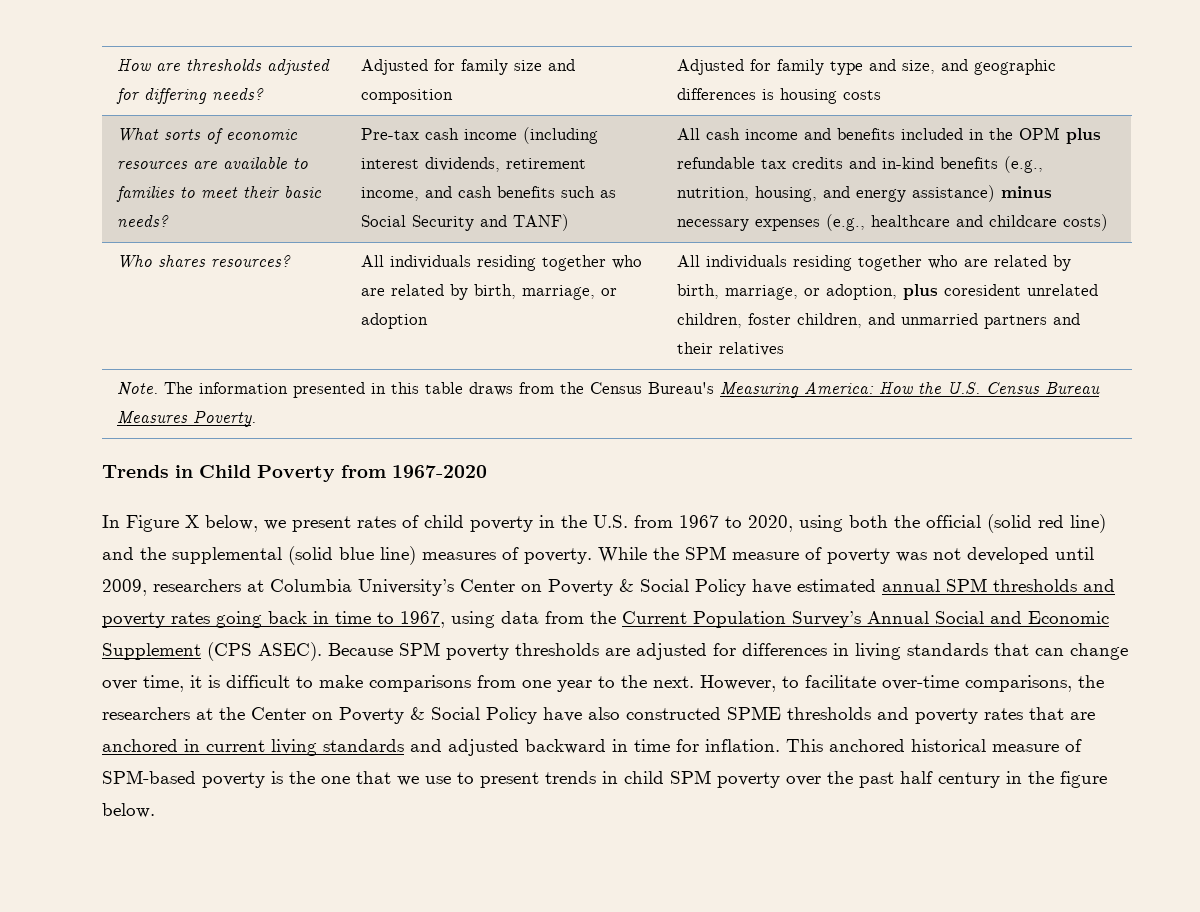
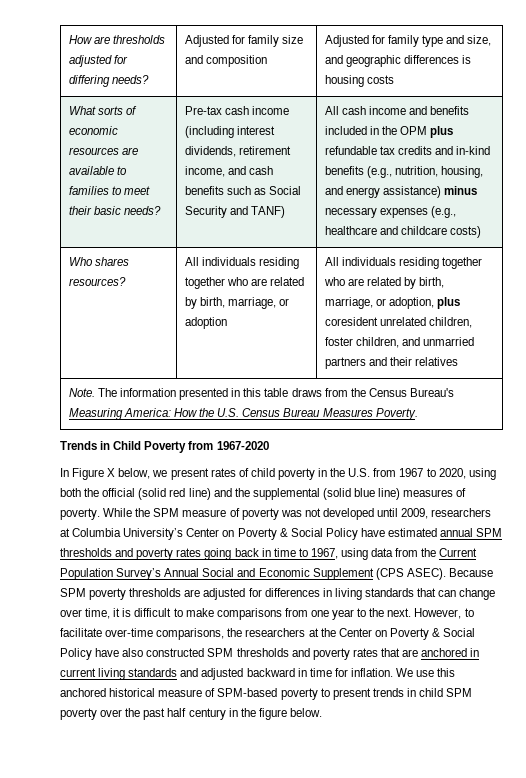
- However, to facilitate over-time comparisons, the researchers at the Center on Poverty & Social Policy have also constructed SPME thresholds and poverty rates that are anchored in current living standards and adjusted backward in time for inflation.
+ However, to facilitate over-time comparisons, the researchers at the Center on Poverty & Social Policy have also constructed SPM thresholds and poverty rates that are anchored in current living standards and adjusted backward in time for inflation.
- This anchored historical measure of SPM-based poverty is the one that we use to present trends in child SPM poverty over the past half century in the figure below.
+ We use this anchored historical measure of SPM-based poverty to present trends in child SPM poverty over the past half century in the figure below.

